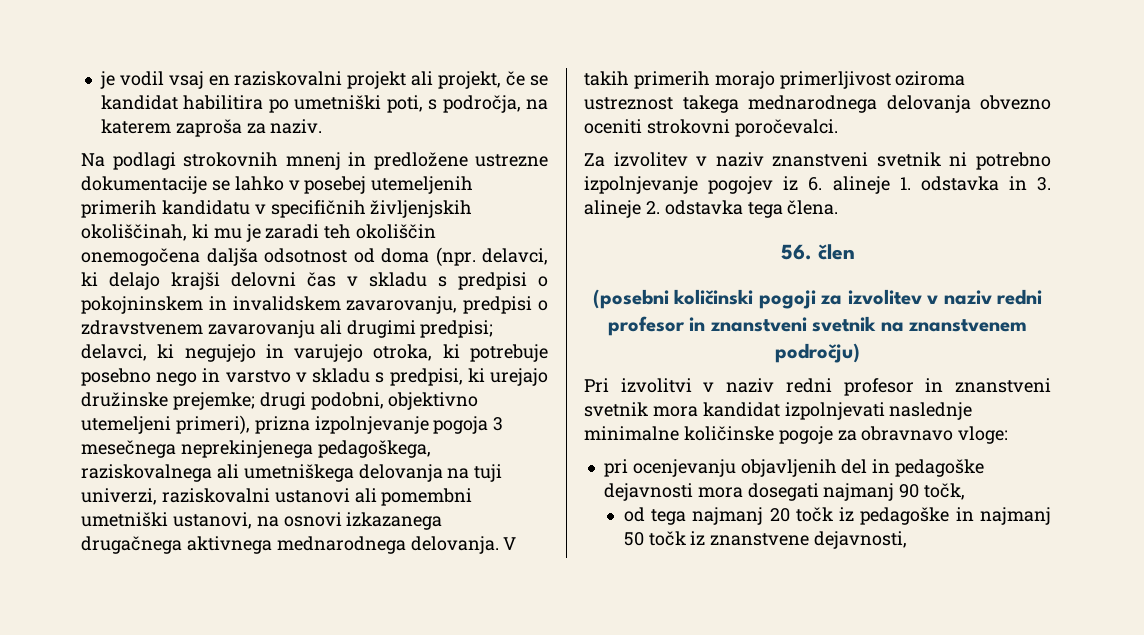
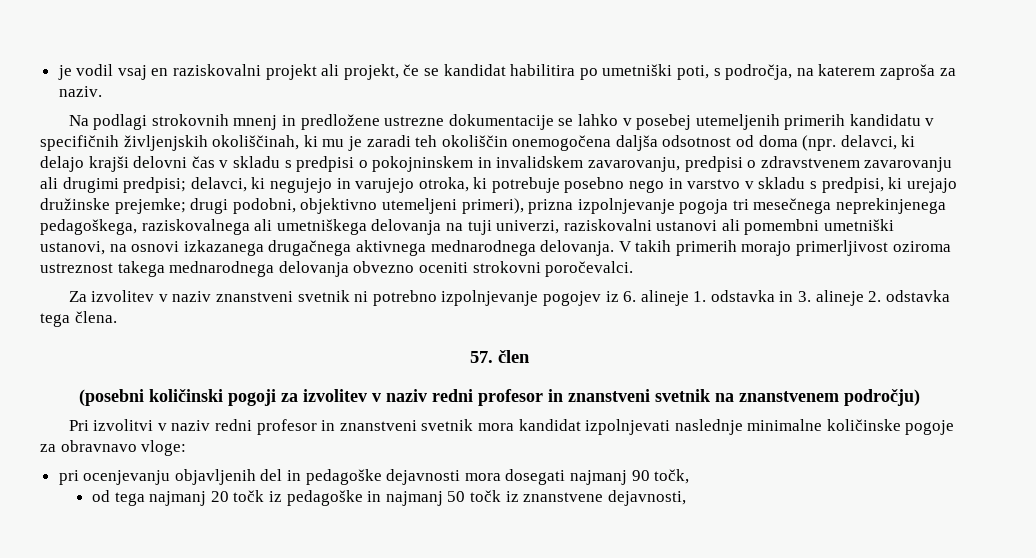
- drugi podobni, objektivno utemeljeni primeri), prizna izpolnjevanje pogoja 3 mesečnega neprekinjenega pedagoškega, raziskovalnega ali umetniškega delovanja na tuji univerzi, raziskovalni ustanovi ali pomembni umetniški ustanovi, na osnovi izkazanega drugačnega aktivnega mednarodnega delovanja.
+ drugi podobni, objektivno utemeljeni primeri), prizna izpolnjevanje pogoja tri mesečnega neprekinjenega pedagoškega, raziskovalnega ali umetniškega delovanja na tuji univerzi, raziskovalni ustanovi ali pomembni umetniški ustanovi, na osnovi izkazanega drugačnega aktivnega mednarodnega delovanja.
- 56. člen
+ 57. člen

